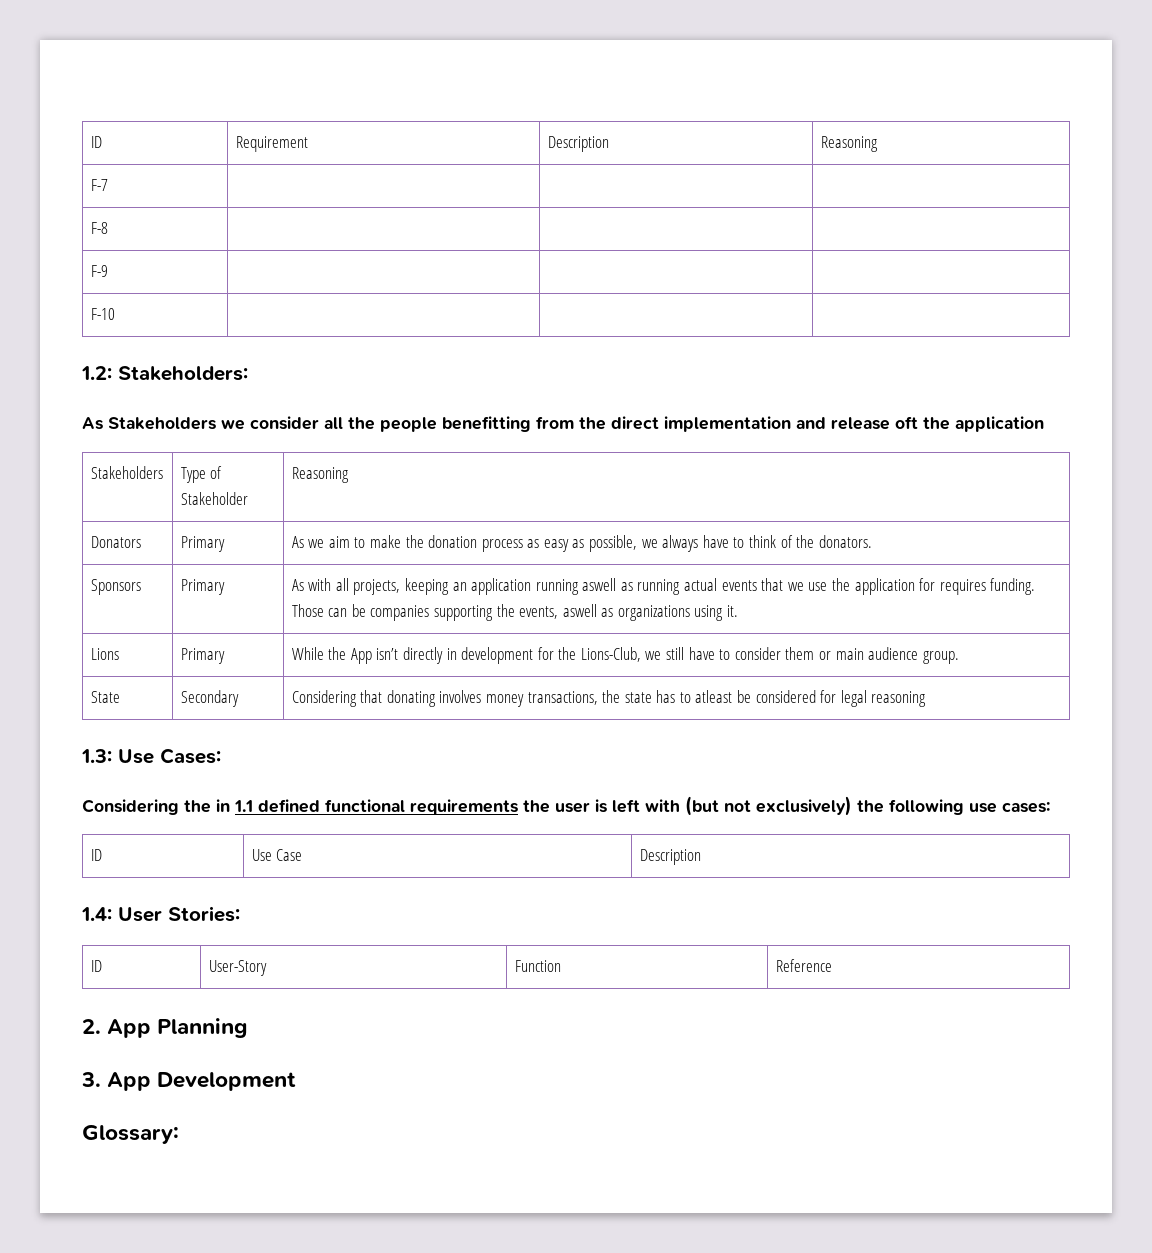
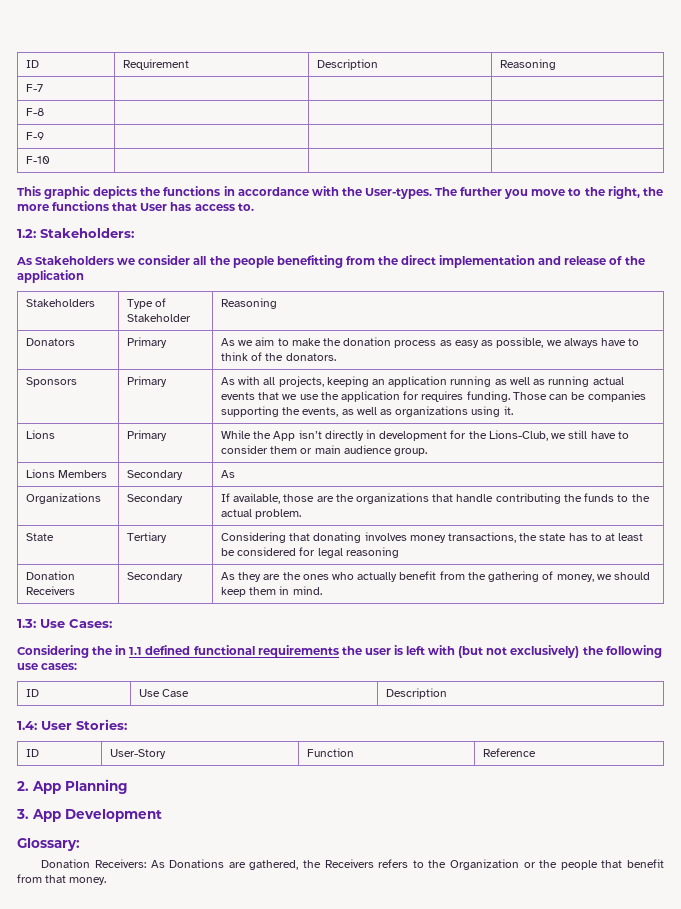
+ This graphic depicts the functions in accordance with the User-types. The further you move to the right, the more functions that User has access to.
- As Stakeholders we consider all the people benefitting from the direct implementation and release oft the application
+ As Stakeholders we consider all the people benefitting from the direct implementation and release of the application
- Sponsors | Primary | As with all projects, keeping an application running aswell as running actual events that we use the application for requires funding. Those can be companies supporting the events, aswell as organizations using it.
+ Sponsors | Primary | As with all projects, keeping an application running as well as running actual events that we use the application for requires funding. Those can be companies supporting the events, as well as organizations using it.
+ Lions Members | Secondary | As
+ Organizations | Secondary | If available, those are the organizations that handle contributing the funds to the actual problem.
- State | Secondary | Considering that donating involves money transactions, the state has to atleast be considered for legal reasoning
+ State | Tertiary | Considering that donating involves money transactions, the state has to at least be considered for legal reasoning
+ Donation Receivers | Secondary | As they are the ones who actually benefit from the gathering of money, we should keep them in mind.
+ Donation Receivers: As Donations are gathered, the Receivers refers to the Organization or the people that benefit from that money.

